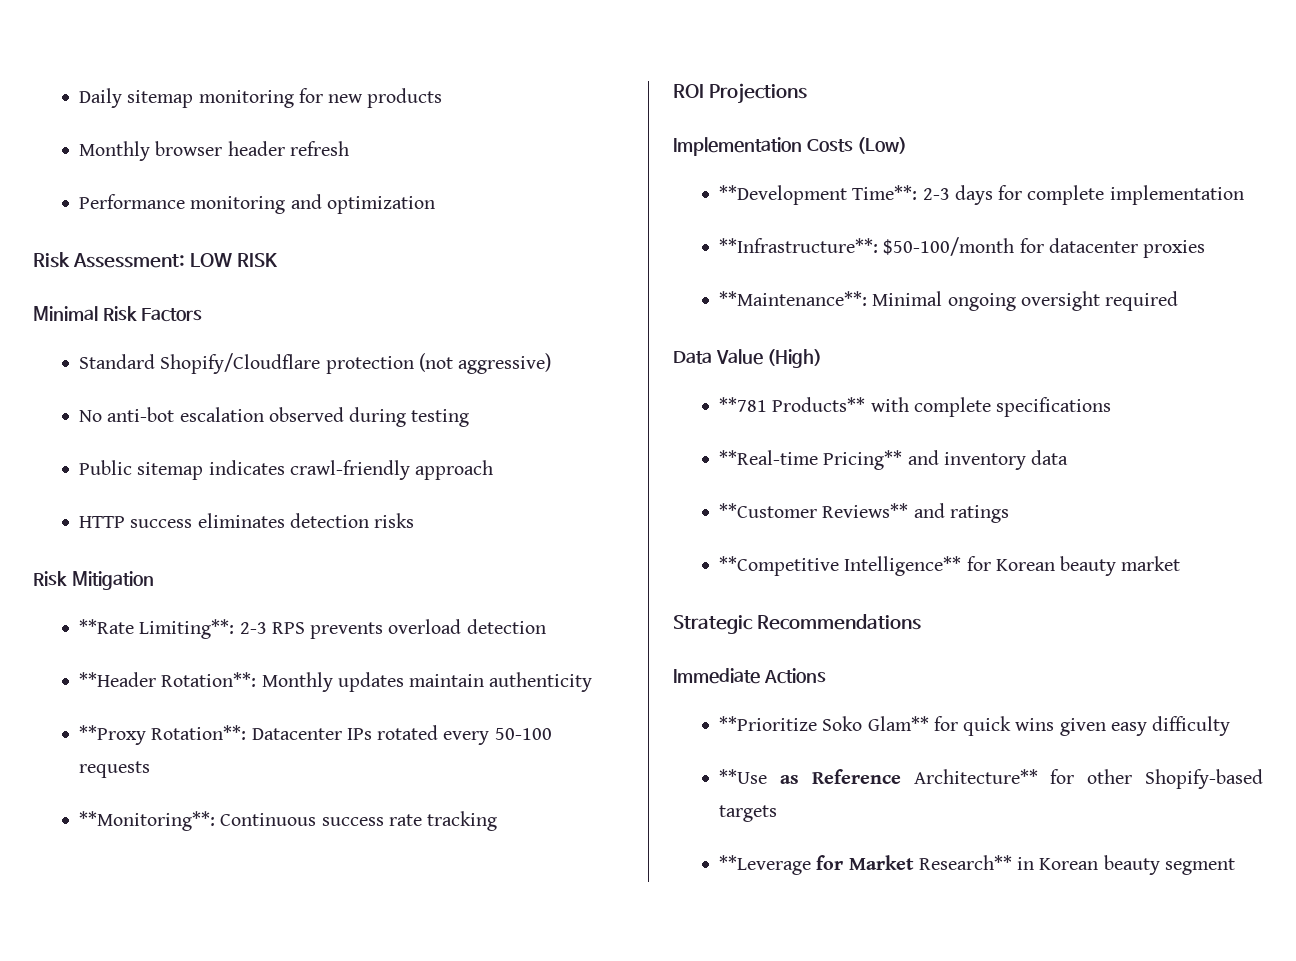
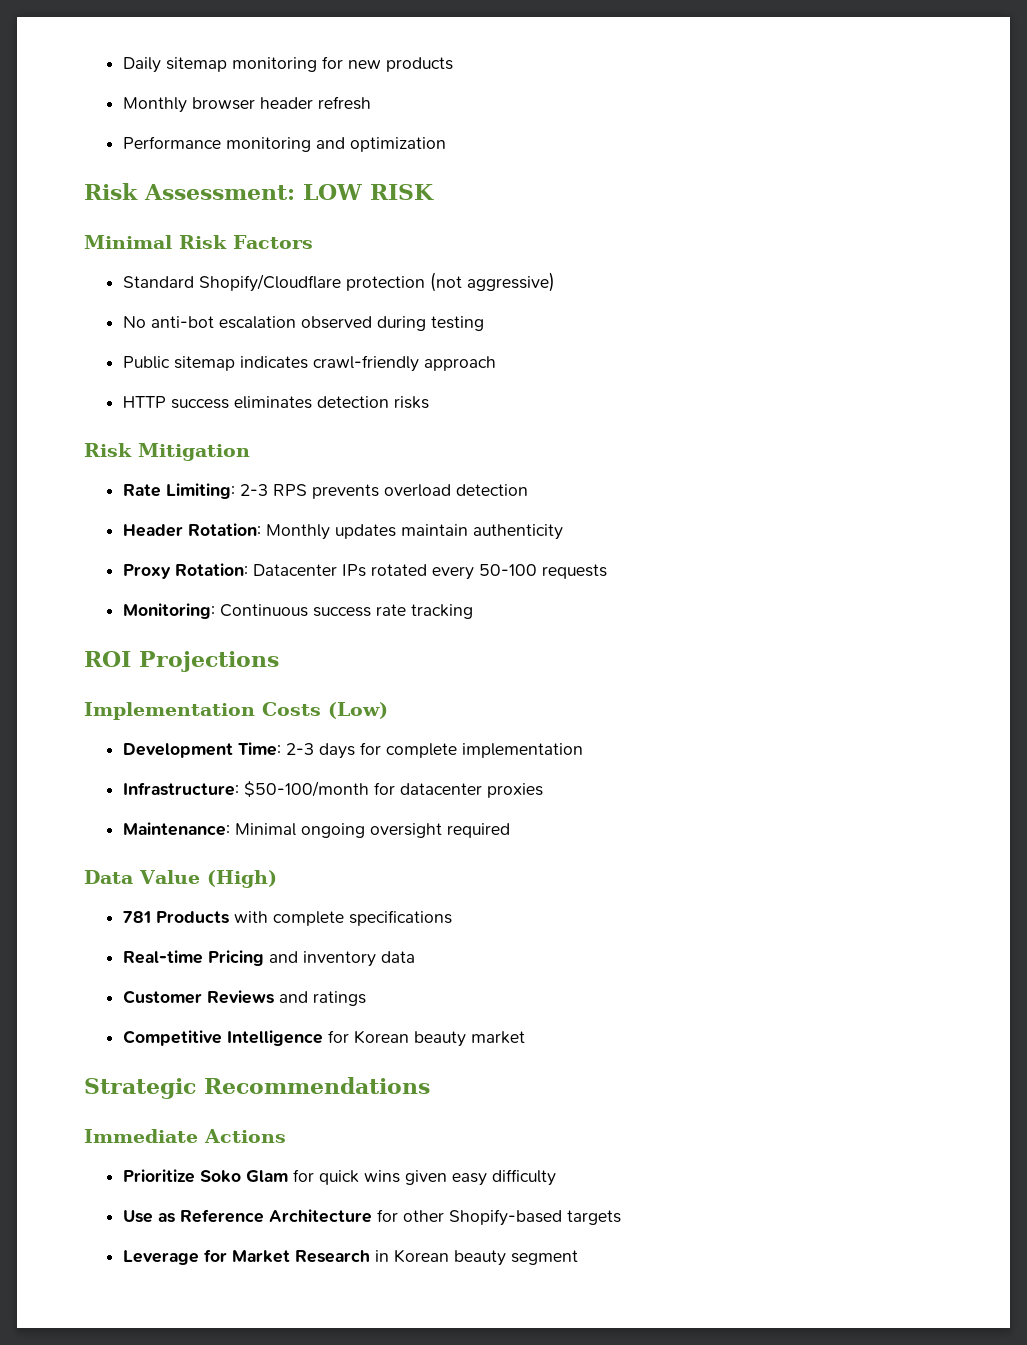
- **Rate Limiting**: 2-3 RPS prevents overload detection
+ Rate Limiting: 2-3 RPS prevents overload detection
- **Header Rotation**: Monthly updates maintain authenticity
+ Header Rotation: Monthly updates maintain authenticity
- **Proxy Rotation**: Datacenter IPs rotated every 50-100 requests
+ Proxy Rotation: Datacenter IPs rotated every 50-100 requests
- **Monitoring**: Continuous success rate tracking
+ Monitoring: Continuous success rate tracking
- **Development Time**: 2-3 days for complete implementation
+ Development Time: 2-3 days for complete implementation
- **Infrastructure**: $50-100/month for datacenter proxies
+ Infrastructure: $50-100/month for datacenter proxies
- **Maintenance**: Minimal ongoing oversight required
+ Maintenance: Minimal ongoing oversight required
- **781 Products** with complete specifications
+ 781 Products with complete specifications
- **Real-time Pricing** and inventory data
+ Real-time Pricing and inventory data
- **Customer Reviews** and ratings
+ Customer Reviews and ratings
- **Competitive Intelligence** for Korean beauty market
+ Competitive Intelligence for Korean beauty market
- **Prioritize Soko Glam** for quick wins given easy difficulty
+ Prioritize Soko Glam for quick wins given easy difficulty
- **Use as Reference Architecture** for other Shopify-based targets
+ Use as Reference Architecture for other Shopify-based targets
- **Leverage for Market Research** in Korean beauty segment
+ Leverage for Market Research in Korean beauty segment

